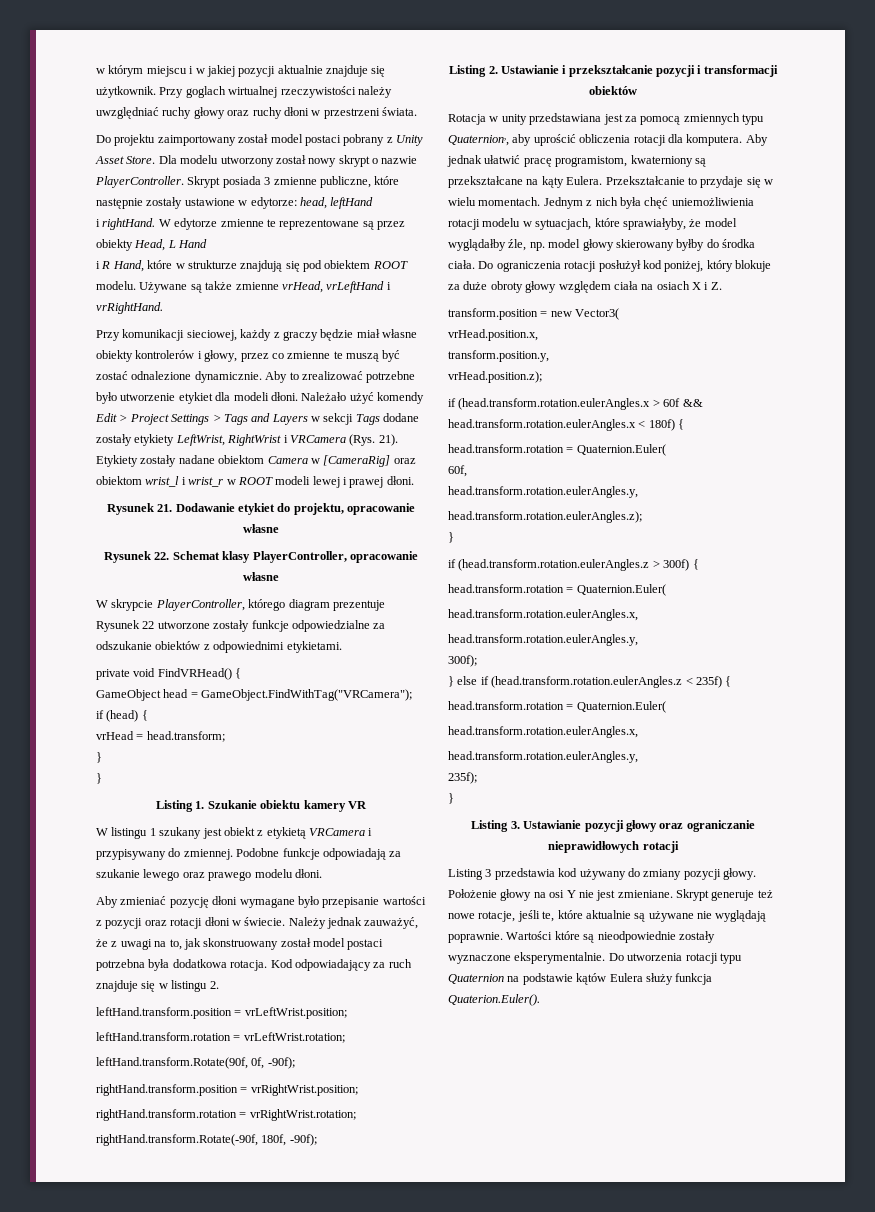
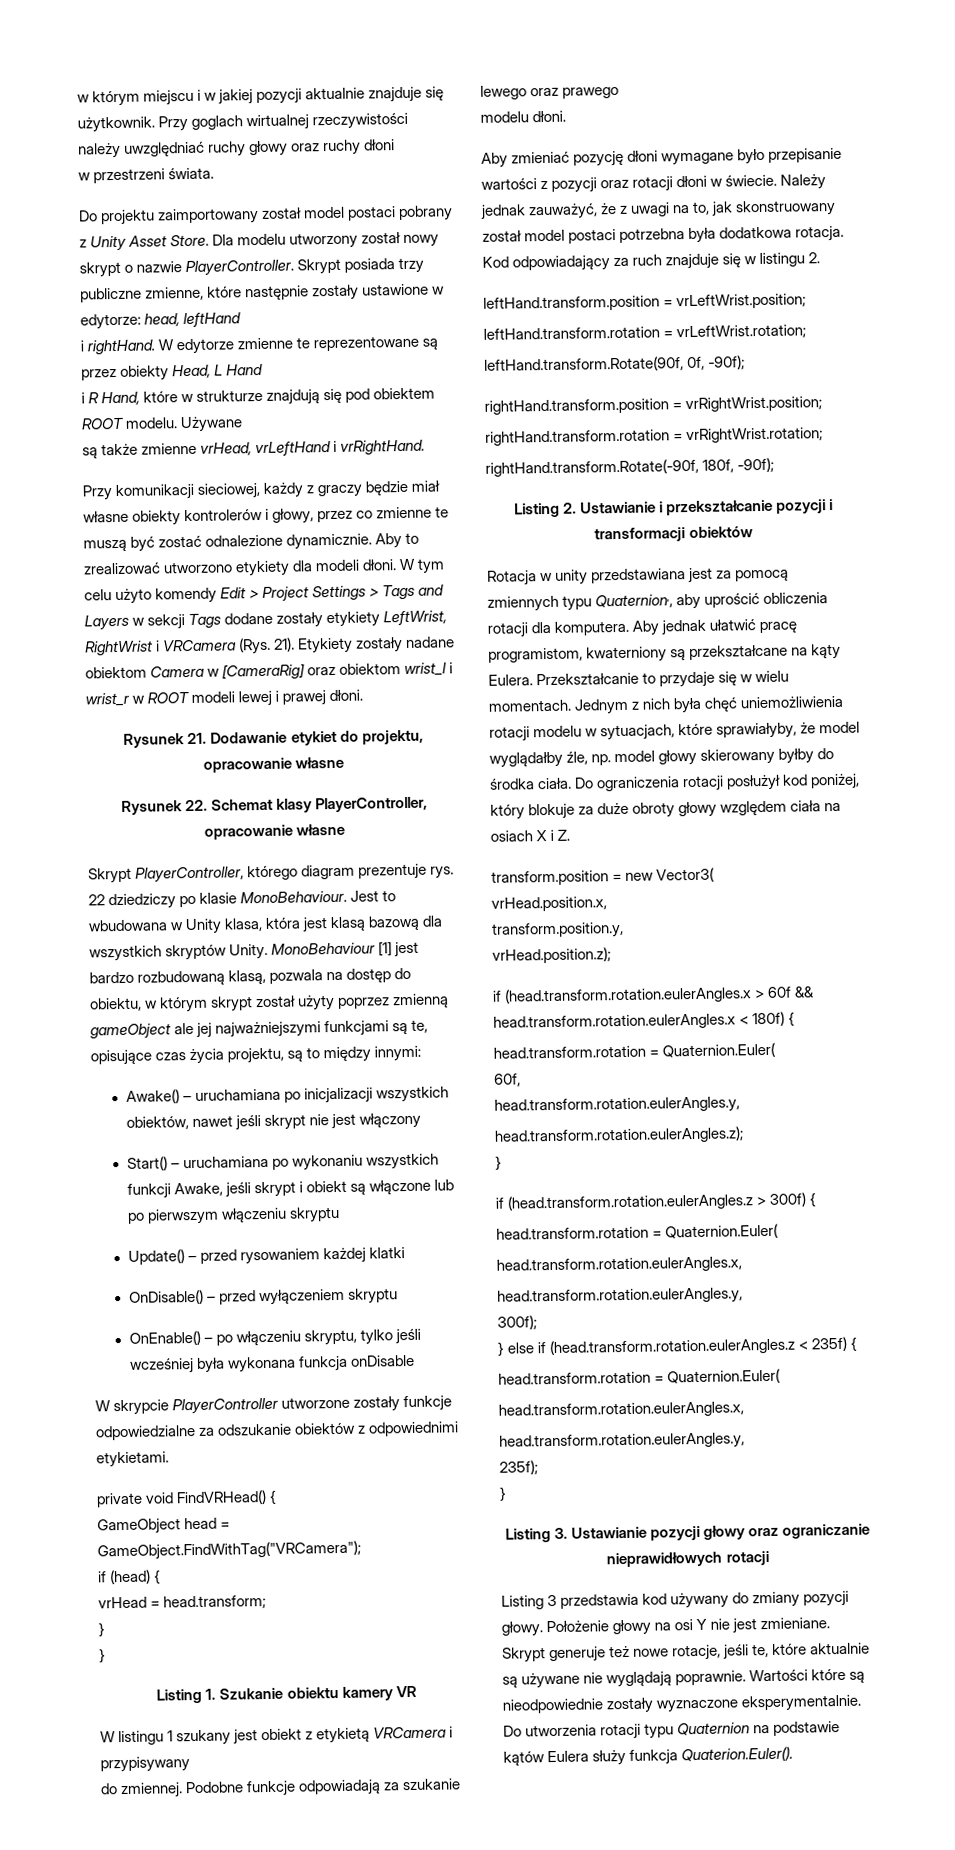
- Przy goglach wirtualnej rzeczywistości należy uwzględniać ruchy głowy oraz ruchy dłoni w przestrzeni świata.
+ Przy goglach wirtualnej rzeczywistości należy uwzględniać ruchy głowy oraz ruchy dłoni
+ w przestrzeni świata.
- Skrypt posiada 3 zmienne publiczne, które następnie zostały ustawione w edytorze: head, leftHand
+ Skrypt posiada trzy publiczne zmienne, które następnie zostały ustawione w edytorze: head, leftHand
- Używane są także zmienne vrHead, vrLeftHand i vrRightHand.
+ Używane
+ są także zmienne vrHead, vrLeftHand i vrRightHand.
- Aby to zrealizować potrzebne było utworzenie etykiet dla modeli dłoni. Należało użyć komendy Edit > Project Settings > Tags and Layers w sekcji Tags dodane zostały etykiety LeftWrist, RightWrist i VRCamera (Rys. 21).
+ Aby to zrealizować utworzono etykiety dla modeli dłoni. W tym celu użyto komendy Edit > Project Settings > Tags and Layers w sekcji Tags dodane zostały etykiety LeftWrist, RightWrist i VRCamera (Rys. 21).
- W skrypcie PlayerController, którego diagram prezentuje Rysunek 22 utworzone zostały funkcje odpowiedzialne za odszukanie obiektów z odpowiednimi etykietami.
+ Skrypt PlayerController, którego diagram prezentuje rys. 22 dziedziczy po klasie MonoBehaviour. Jest to wbudowana w Unity klasa, która jest klasą bazową dla wszystkich skryptów Unity. MonoBehaviour [1] jest bardzo rozbudowaną klasą, pozwala na dostęp do obiektu, w którym skrypt został użyty poprzez zmienną gameObject ale jej najważniejszymi funkcjami są te, opisujące czas życia projektu, są to między innymi:
+ Awake() – uruchamiana po inicjalizacji wszystkich obiektów, nawet jeśli skrypt nie jest włączony
+ Start() – uruchamiana po wykonaniu wszystkich funkcji Awake, jeśli skrypt i obiekt są włączone lub po pierwszym włączeniu skryptu
+ Update() – przed rysowaniem każdej klatki
+ OnDisable() – przed wyłączeniem skryptu
+ OnEnable() – po włączeniu skryptu, tylko jeśli wcześniej była wykonana funkcja onDisable
+ W skrypcie PlayerController utworzone zostały funkcje odpowiedzialne za odszukanie obiektów z odpowiednimi etykietami.
- W listingu 1 szukany jest obiekt z etykietą VRCamera i przypisywany do zmiennej.
+ W listingu 1 szukany jest obiekt z etykietą VRCamera i przypisywany
+ do zmiennej.
- Podobne funkcje odpowiadają za szukanie lewego oraz prawego modelu dłoni.
+ Podobne funkcje odpowiadają za szukanie lewego oraz prawego
+ modelu dłoni.

